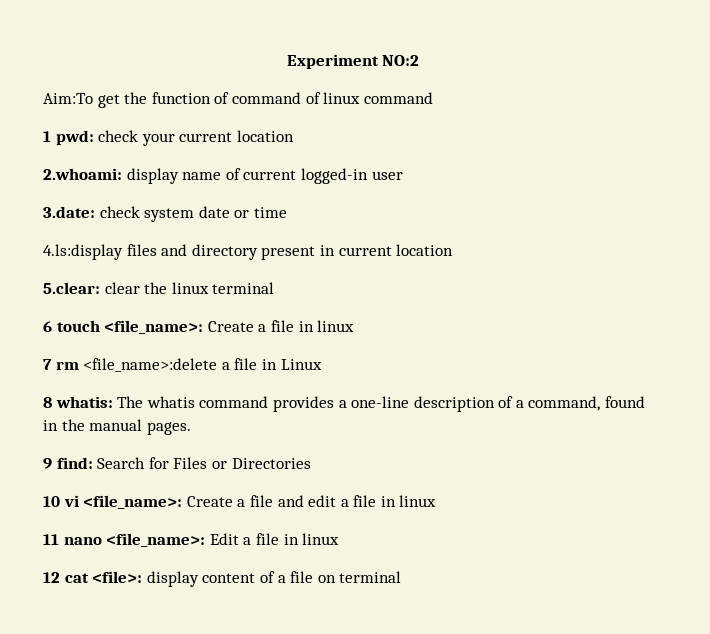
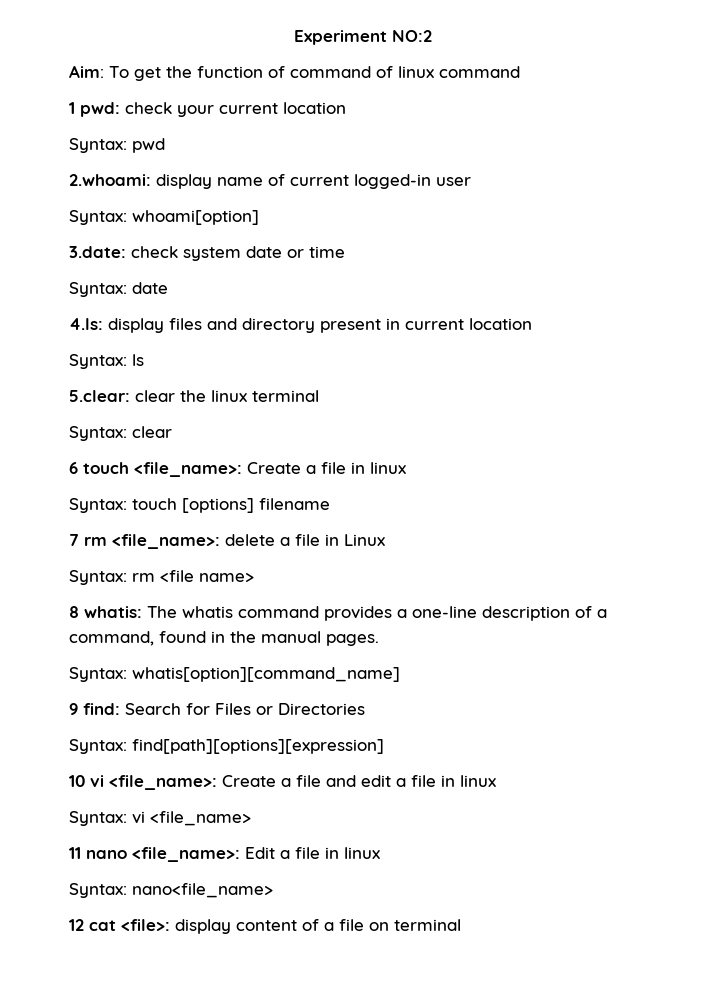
- Aim:To get the function of command of linux command
+ Aim: To get the function of command of linux command
+ Syntax: pwd
+ Syntax: whoami[option]
- 4.ls:display files and directory present in current location
+ Syntax: date
+ 4.ls: display files and directory present in current location
+ Syntax: ls
+ Syntax: clear
+ Syntax: touch [options] filename
- 7 rm <file_name>:delete a file in Linux
+ 7 rm <file_name>: delete a file in Linux
+ Syntax: rm <file name>
+ Syntax: whatis[option][command_name]
+ Syntax: find[path][options][expression]
+ Syntax: vi <file_name>
+ Syntax: nano<file_name>

